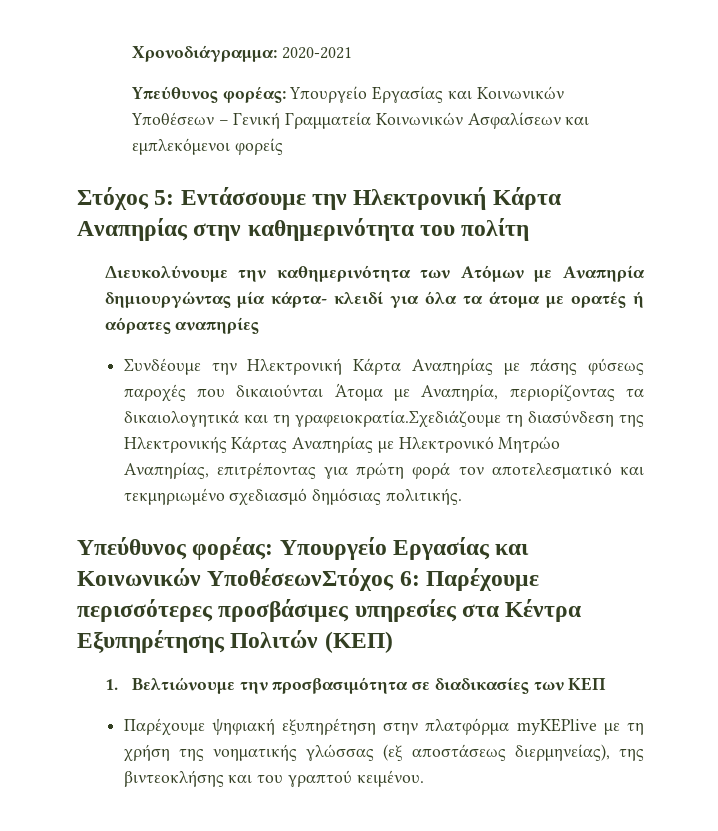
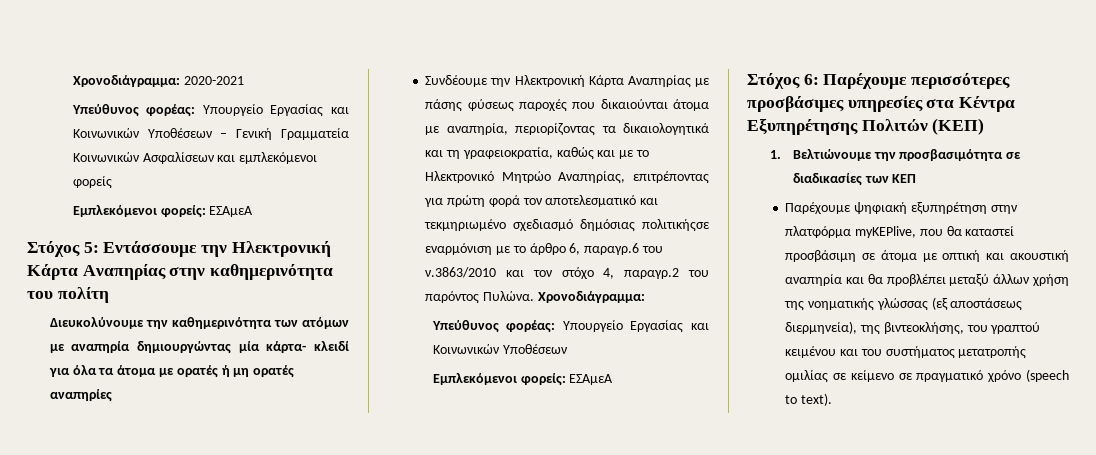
  Υπεύθυνος φορέας: Υπουργείο Εργασίας και Κοινωνικών Υποθέσεων – Γενική Γραµµατεία Κοινωνικών Ασφαλίσεων και εµπλεκόµενοι φορείς
+ Εμπλεκόμενοι φορείς: ΕΣΑμεΑ
- Διευκολύνουµε την καθηµερινότητα των Ατόµων µε Αναπηρία δηµιουργώντας µία κάρτα- κλειδί για όλα τα άτοµα µε ορατές ή αόρατες αναπηρίες
+ Διευκολύνουµε την καθηµερινότητα των ατόµων µε αναπηρία δηµιουργώντας µία κάρτα- κλειδί για όλα τα άτοµα µε ορατές ή μη ορατές αναπηρίες
- Συνδέουµε την Ηλεκτρονική Κάρτα Αναπηρίας µε πάσης φύσεως παροχές που δικαιούνται Άτοµα µε Αναπηρία, περιορίζοντας τα δικαιολογητικά και τη γραφειοκρατία.Σχεδιάζουµε τη διασύνδεση της Ηλεκτρονικής Κάρτας Αναπηρίας µε Ηλεκτρονικό Μητρώο Αναπηρίας, επιτρέποντας για πρώτη φορά τον αποτελεσµατικό και τεκµηριωµένο σχεδιασµό δηµόσιας πολιτικής.
- Υπεύθυνος φορέας: Υπουργείο Εργασίας και Κοινωνικών ΥποθέσεωνΣτόχος 6: Παρέχουµε περισσότερες προσβάσιµες υπηρεσίες στα Κέντρα Εξυπηρέτησης Πολιτών (ΚΕΠ)
+ Συνδέουµε την Ηλεκτρονική Κάρτα Αναπηρίας µε πάσης φύσεως παροχές που δικαιούνται άτοµα µε αναπηρία, περιορίζοντας τα δικαιολογητικά και τη γραφειοκρατία, καθώς και µε το Ηλεκτρονικό Μητρώο Αναπηρίας, επιτρέποντας για πρώτη φορά τον αποτελεσµατικό και τεκµηριωµένο σχεδιασµό δηµόσιας πολιτικήςσε εναρμόνιση με το άρθρο 6, παραγρ.6 του ν.3863/2010 και τον στόχο 4, παραγρ.2 του παρόντος Πυλώνα. Χρονοδιάγραμμα:
+ Υπεύθυνος φορέας: Υπουργείο Εργασίας και Κοινωνικών Υποθέσεων
+ Εμπλεκόμενοι φορείς: ΕΣΑμεΑ
+ Στόχος 6: Παρέχουµε περισσότερες προσβάσιµες υπηρεσίες στα Κέντρα Εξυπηρέτησης Πολιτών (ΚΕΠ)
- Παρέχουµε ψηφιακή εξυπηρέτηση στην πλατφόρµα myKEPlive µε τη χρήση της νοηµατικής γλώσσας (εξ αποστάσεως διερµηνείας), της βιντεοκλήσης και του γραπτού κειµένου.
+ Παρέχουµε ψηφιακή εξυπηρέτηση στην πλατφόρµα myKEPlive, που θα καταστεί προσβάσιμη σε άτομα με οπτική και ακουστική αναπηρία και θα προβλέπει μεταξύ άλλων χρήση της νοηµατικής γλώσσας (εξ αποστάσεως διερµηνεία), της βιντεοκλήσης, του γραπτού κειµένου και του συστήματος μετατροπής ομιλίας σε κείμενο σε πραγματικό χρόνο (speech to text).

